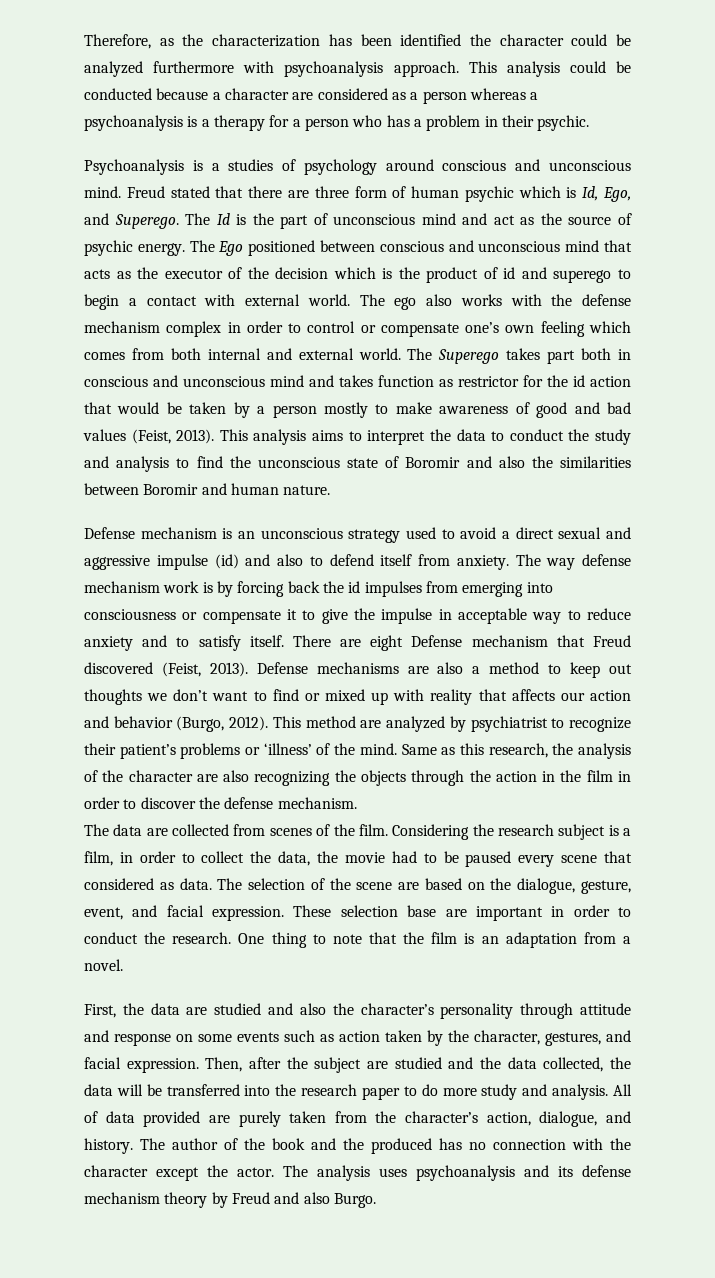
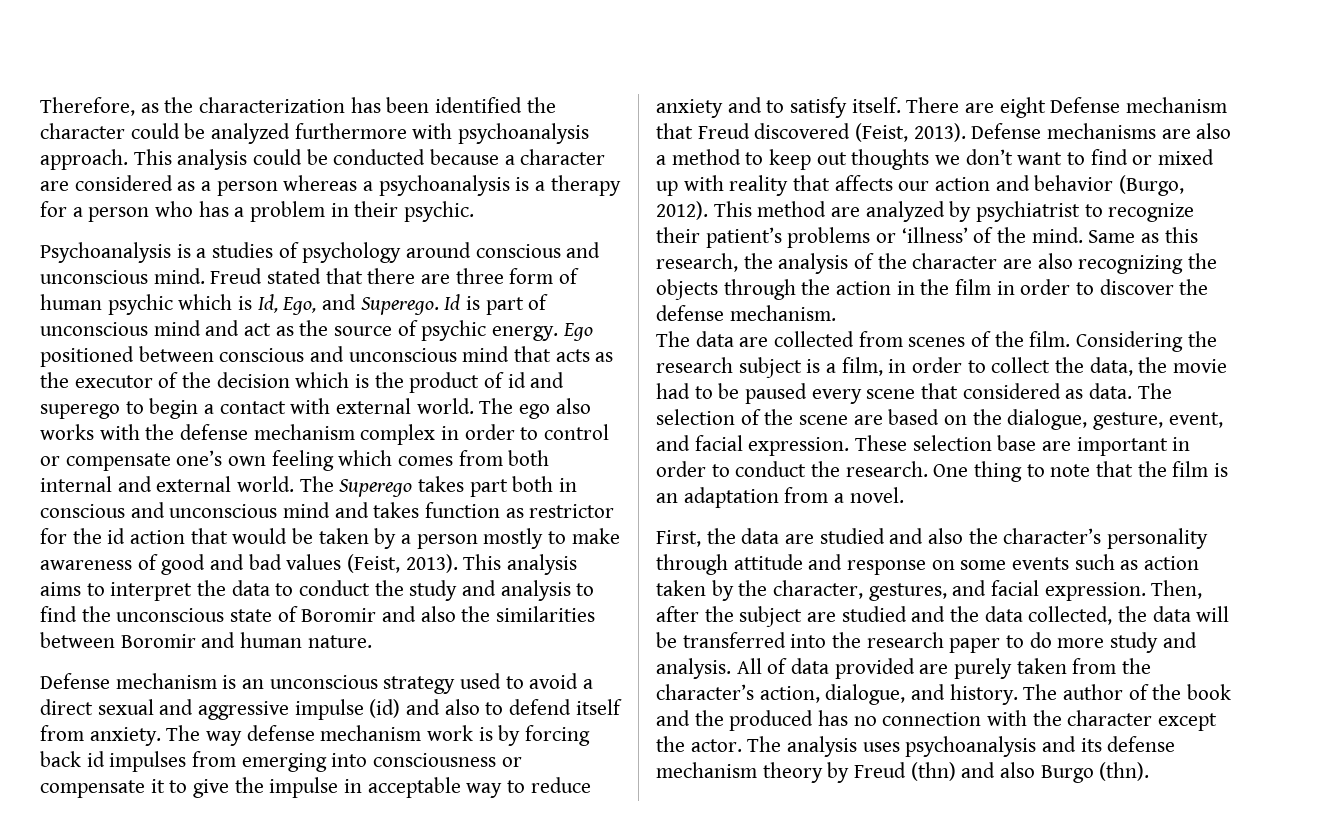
- The Id is the part of unconscious mind and act as the source of psychic energy.
+ Id is part of unconscious mind and act as the source of psychic energy.
- The Ego positioned between conscious and unconscious mind that acts as the executor of the decision which is the product of id and superego to begin a contact with external world.
+ Ego positioned between conscious and unconscious mind that acts as the executor of the decision which is the product of id and superego to begin a contact with external world.
- The way defense mechanism work is by forcing back the id impulses from emerging into consciousness or compensate it to give the impulse in acceptable way to reduce anxiety and to satisfy itself.
+ The way defense mechanism work is by forcing back id impulses from emerging into consciousness or compensate it to give the impulse in acceptable way to reduce anxiety and to satisfy itself.
- The analysis uses psychoanalysis and its defense mechanism theory by Freud and also Burgo.
+ The analysis uses psychoanalysis and its defense mechanism theory by Freud (thn) and also Burgo (thn).

